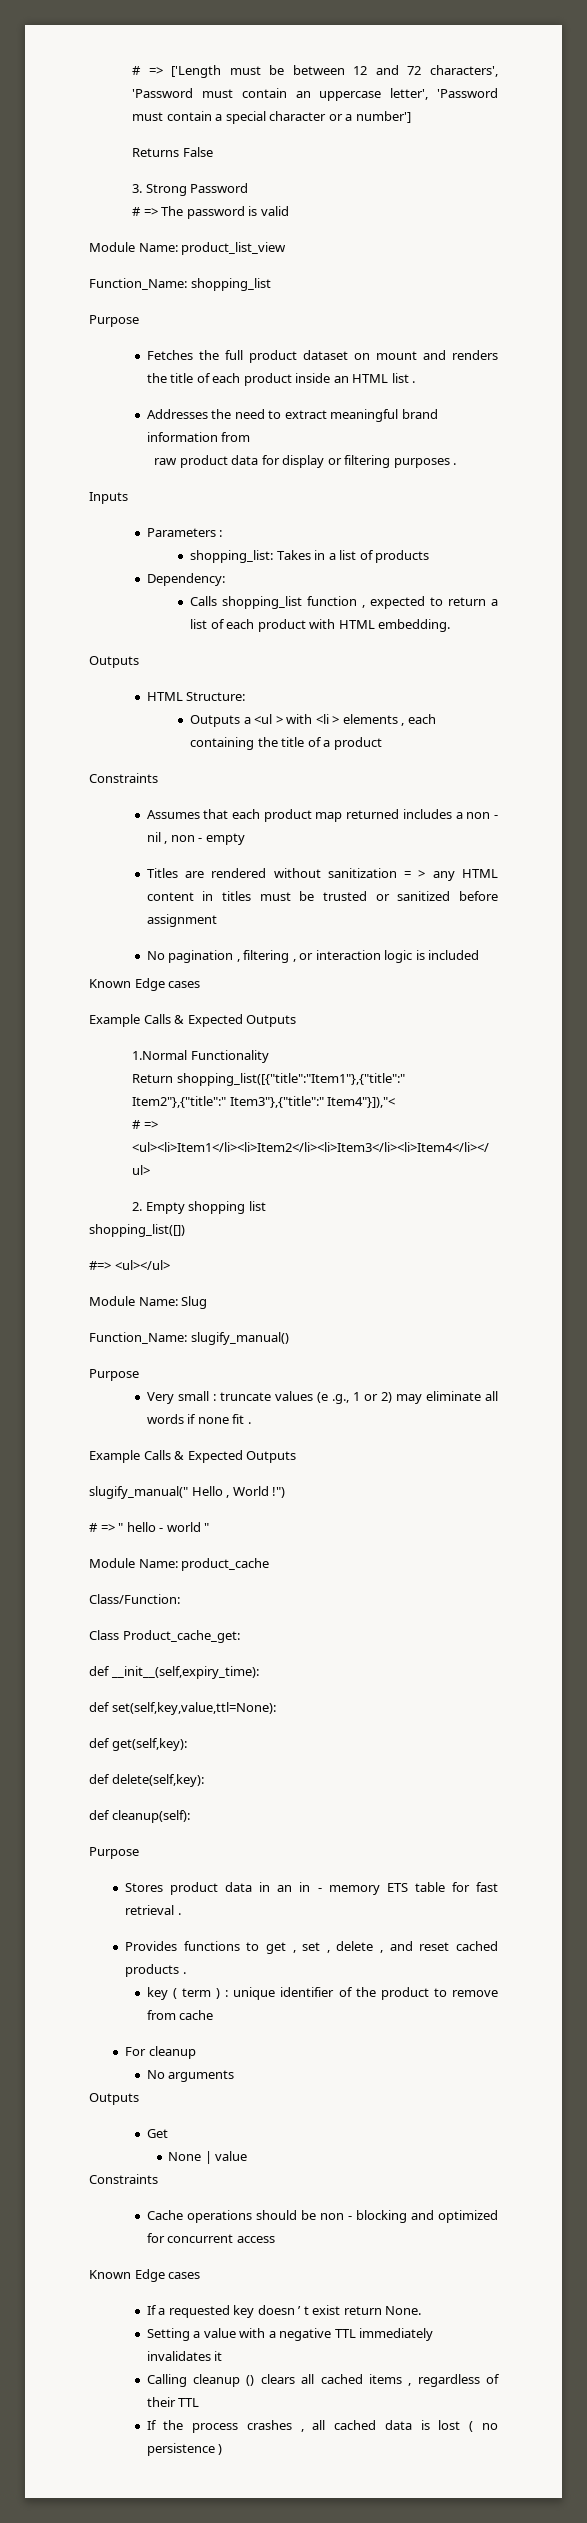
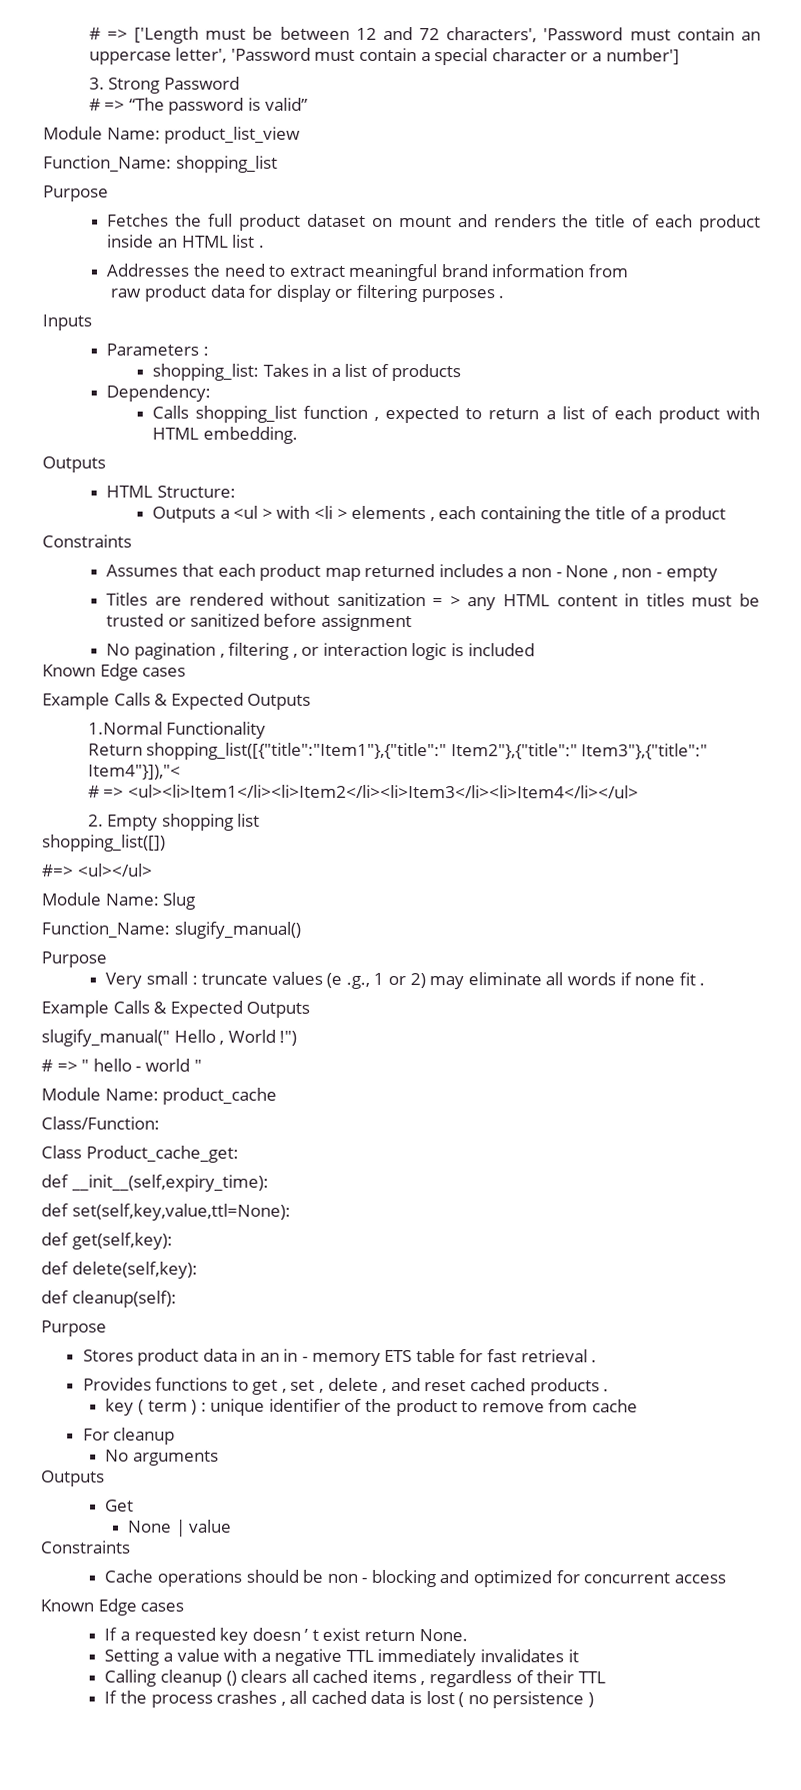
- Returns False
- # => The password is valid
+ # => “The password is valid”
- Assumes that each product map returned includes a non - nil , non - empty
+ Assumes that each product map returned includes a non - None , non - empty

